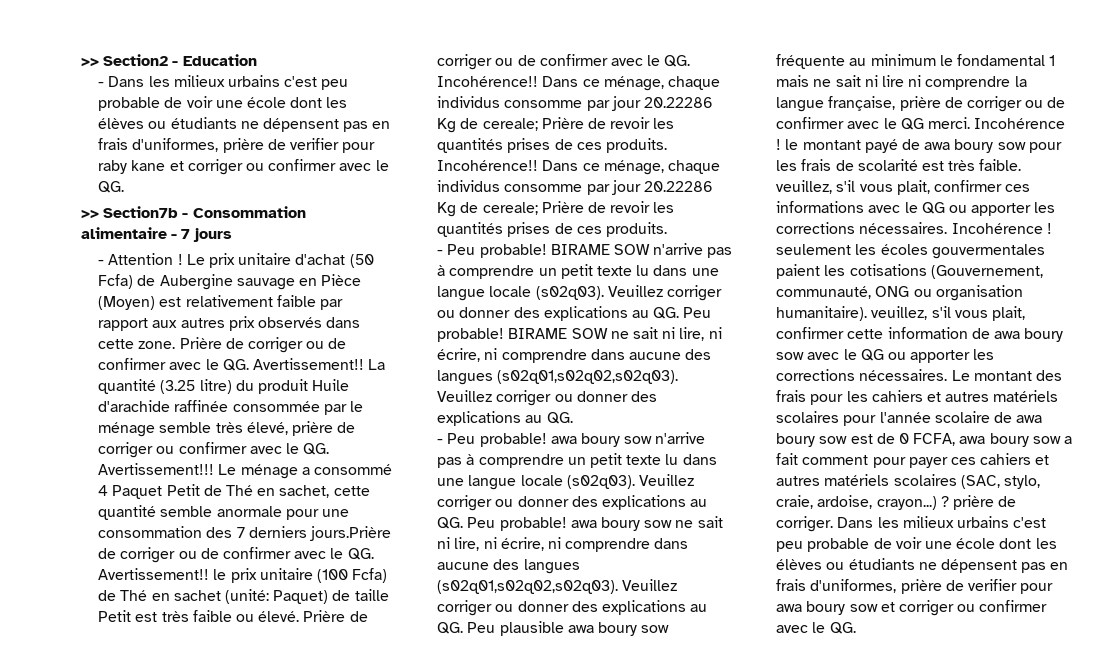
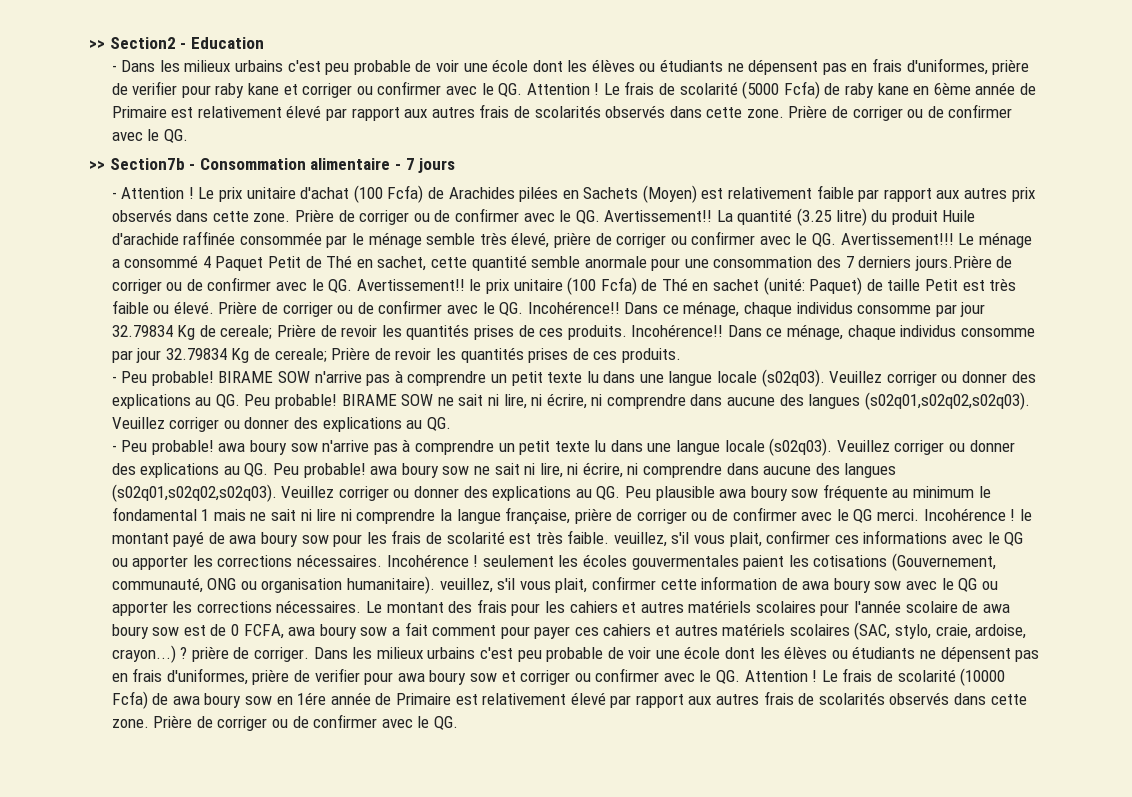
- - Dans les milieux urbains c'est peu probable de voir une école dont les élèves ou étudiants ne dépensent pas en frais d'uniformes, prière de verifier pour raby kane et corriger ou confirmer avec le QG.
+ - Dans les milieux urbains c'est peu probable de voir une école dont les élèves ou étudiants ne dépensent pas en frais d'uniformes, prière de verifier pour raby kane et corriger ou confirmer avec le QG. Attention ! Le frais de scolarité (5000 Fcfa) de raby kane en 6ème année de Primaire est relativement élevé par rapport aux autres frais de scolarités observés dans cette zone. Prière de corriger ou de confirmer avec le QG.
- Le prix unitaire d'achat (50 Fcfa) de Aubergine sauvage en Pièce (Moyen) est relativement faible par rapport aux autres prix observés dans cette zone.
+ Le prix unitaire d'achat (100 Fcfa) de Arachides pilées en Sachets (Moyen) est relativement faible par rapport aux autres prix observés dans cette zone.
- Prière de corriger ou de confirmer avec le QG. Incohérence!! Dans ce ménage, chaque individus consomme par jour 20.22286 Kg de cereale; Prière de revoir les quantités prises de ces produits. Incohérence!! Dans ce ménage, chaque individus consomme par jour 20.22286 Kg de cereale; Prière de revoir les quantités prises de ces produits.
+ Prière de corriger ou de confirmer avec le QG. Incohérence!! Dans ce ménage, chaque individus consomme par jour 32.79834 Kg de cereale; Prière de revoir les quantités prises de ces produits. Incohérence!! Dans ce ménage, chaque individus consomme par jour 32.79834 Kg de cereale; Prière de revoir les quantités prises de ces produits.
- Dans les milieux urbains c'est peu probable de voir une école dont les élèves ou étudiants ne dépensent pas en frais d'uniformes, prière de verifier pour awa boury sow et corriger ou confirmer avec le QG.
+ Dans les milieux urbains c'est peu probable de voir une école dont les élèves ou étudiants ne dépensent pas en frais d'uniformes, prière de verifier pour awa boury sow et corriger ou confirmer avec le QG. Attention ! Le frais de scolarité (10000 Fcfa) de awa boury sow en 1ére année de Primaire est relativement élevé par rapport aux autres frais de scolarités observés dans cette zone. Prière de corriger ou de confirmer avec le QG.

